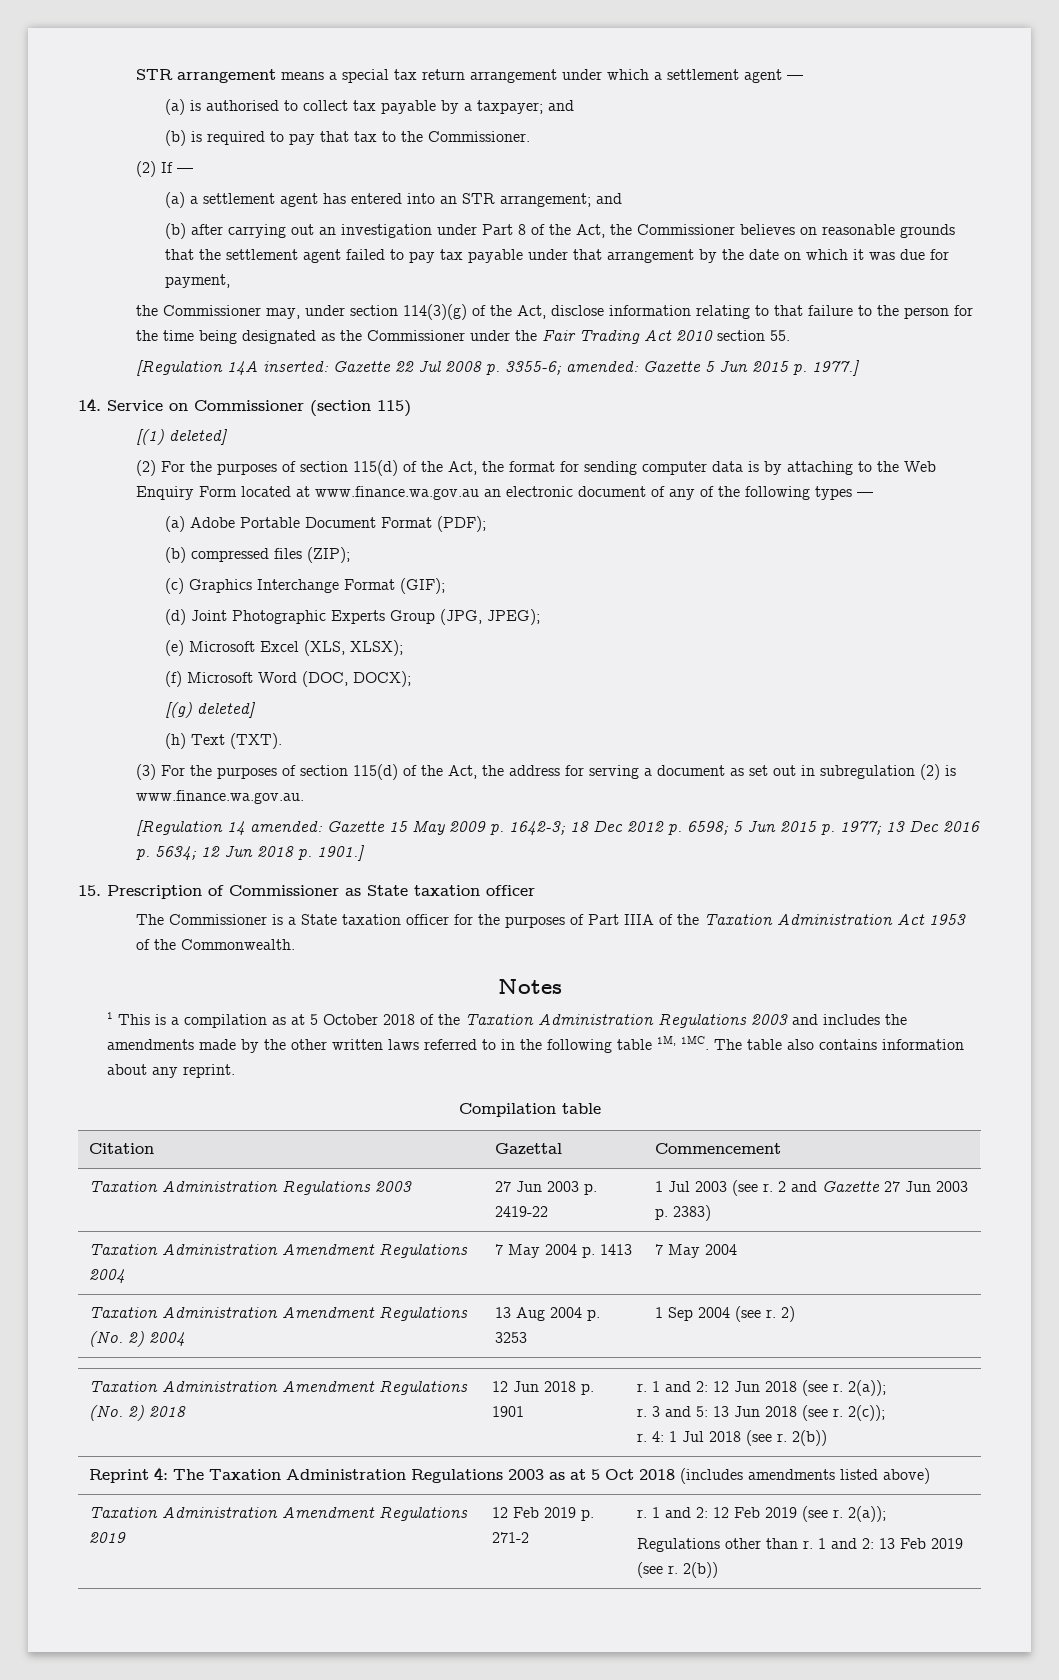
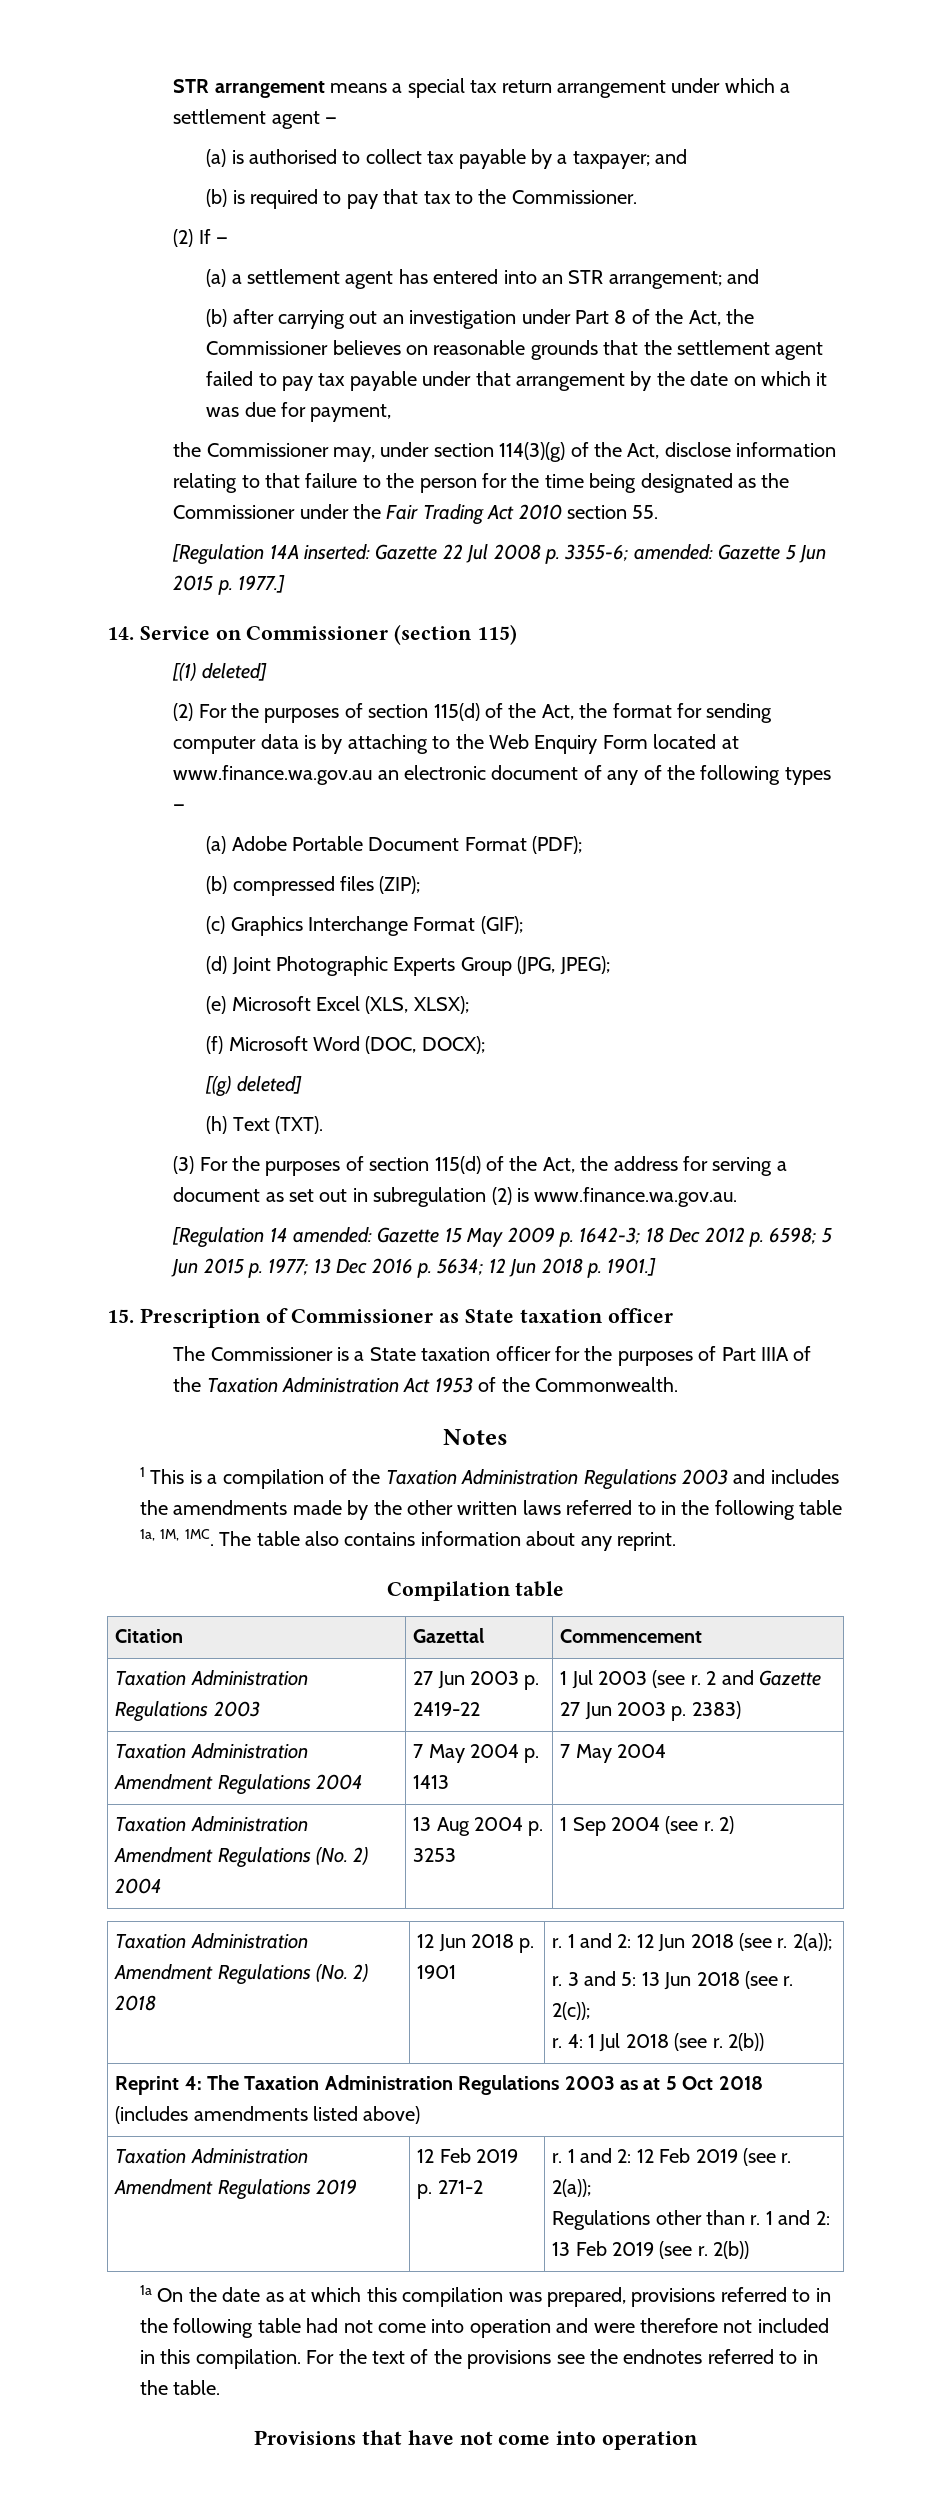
- 1 This is a compilation as at 5 October 2018 of the Taxation Administration Regulations 2003 and includes the amendments made by the other written laws referred to in the following table 1M, 1MC.
+ 1 This is a compilation of the Taxation Administration Regulations 2003 and includes the amendments made by the other written laws referred to in the following table 1a, 1M, 1MC.
+ 1a On the date as at which this compilation was prepared, provisions referred to in the following table had not come into operation and were therefore not included in this compilation. For the text of the provisions see the endnotes referred to in the table.
+ Provisions that have not come into operation

